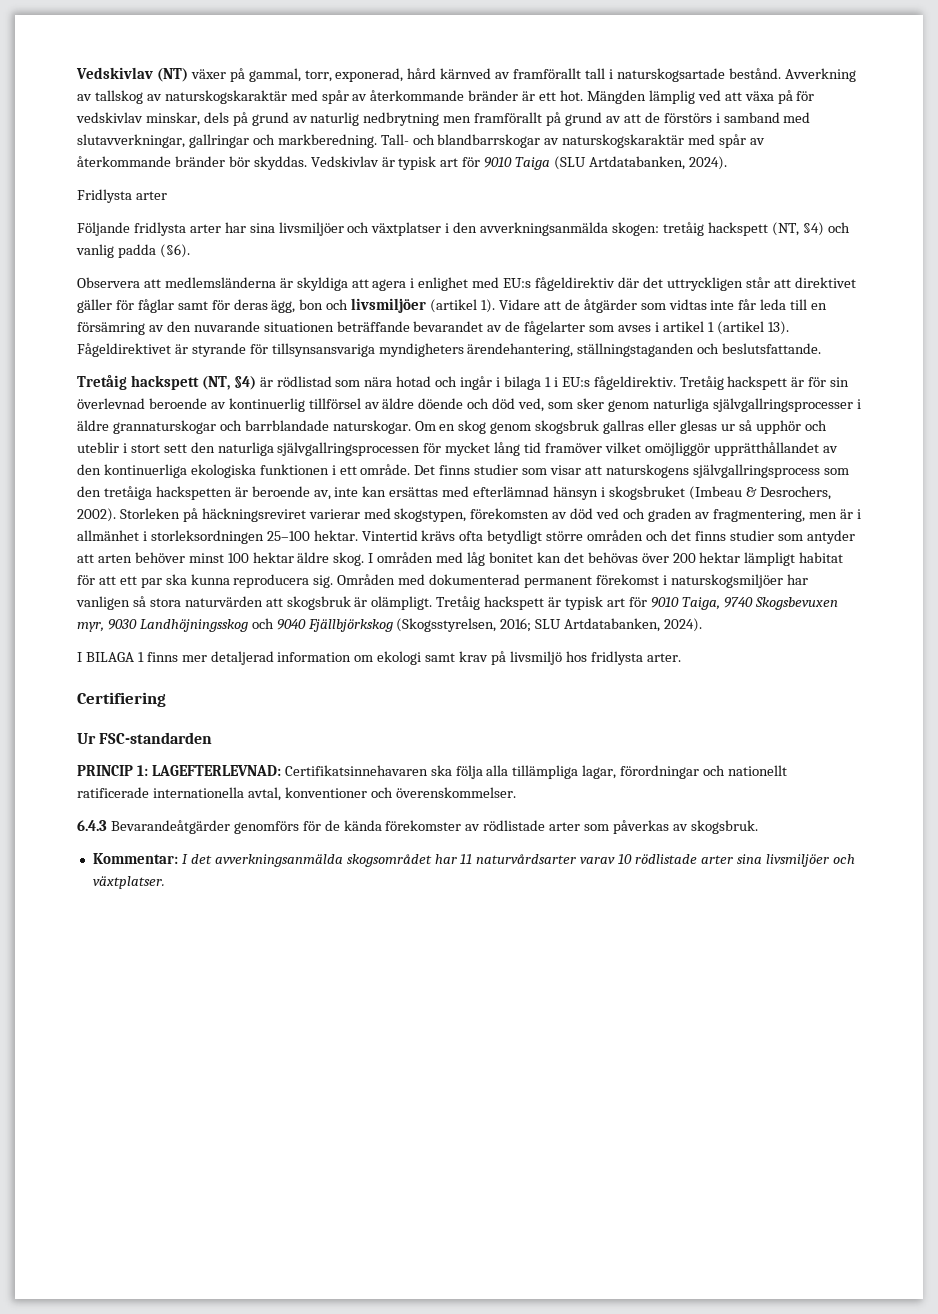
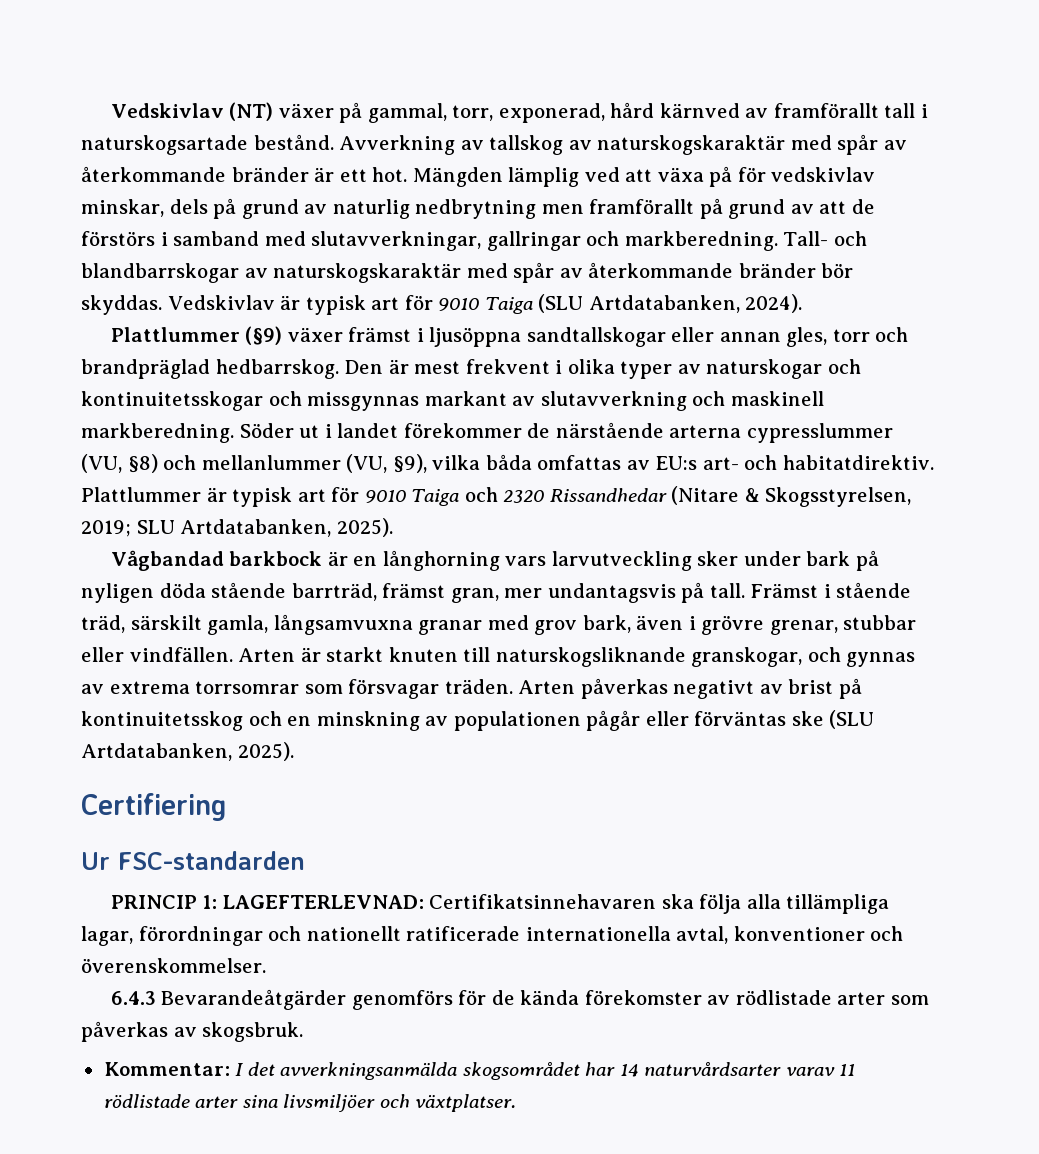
- Fridlysta arter
- Följande fridlysta arter har sina livsmiljöer och växtplatser i den avverkningsanmälda skogen: tretåig hackspett (NT, §4) och vanlig padda (§6).
- Observera att medlemsländerna är skyldiga att agera i enlighet med EU:s fågeldirektiv där det uttryckligen står att direktivet gäller för fåglar samt för deras ägg, bon och livsmiljöer (artikel 1). Vidare att de åtgärder som vidtas inte får leda till en försämring av den nuvarande situationen beträffande bevarandet av de fågelarter som avses i artikel 1 (artikel 13). Fågeldirektivet är styrande för tillsynsansvariga myndigheters ärendehantering, ställningstaganden och beslutsfattande.
- Tretåig hackspett (NT, §4) är rödlistad som nära hotad och ingår i bilaga 1 i EU:s fågeldirektiv. Tretåig hackspett är för sin överlevnad beroende av kontinuerlig tillförsel av äldre döende och död ved, som sker genom naturliga självgallringsprocesser i äldre grannaturskogar och barrblandade naturskogar. Om en skog genom skogsbruk gallras eller glesas ur så upphör och uteblir i stort sett den naturliga självgallringsprocessen för mycket lång tid framöver vilket omöjliggör upprätthållandet av den kontinuerliga ekologiska funktionen i ett område. Det finns studier som visar att naturskogens självgallringsprocess som den tretåiga hackspetten är beroende av, inte kan ersättas med efterlämnad hänsyn i skogsbruket (Imbeau & Desrochers, 2002). Storleken på häckningsreviret varierar med skogstypen, förekomsten av död ved och graden av fragmentering, men är i allmänhet i storleksordningen 25–100 hektar. Vintertid krävs ofta betydligt större områden och det finns studier som antyder att arten behöver minst 100 hektar äldre skog. I områden med låg bonitet kan det behövas över 200 hektar lämpligt habitat för att ett par ska kunna reproducera sig. Områden med dokumenterad permanent förekomst i naturskogsmiljöer har vanligen så stora naturvärden att skogsbruk är olämpligt. Tretåig hackspett är typisk art för 9010 Taiga, 9740 Skogsbevuxen myr, 9030 Landhöjningsskog och 9040 Fjällbjörkskog (Skogsstyrelsen, 2016; SLU Artdatabanken, 2024).
- I BILAGA 1 finns mer detaljerad information om ekologi samt krav på livsmiljö hos fridlysta arter.
+ Plattlummer (§9) växer främst i ljusöppna sandtallskogar eller annan gles, torr och brandpräglad hedbarrskog. Den är mest frekvent i olika typer av naturskogar och kontinuitetsskogar och missgynnas markant av slutavverkning och maskinell markberedning. Söder ut i landet förekommer de närstående arterna cypresslummer (VU, §8) och mellanlummer (VU, §9), vilka båda omfattas av EU:s art- och habitatdirektiv. Plattlummer är typisk art för 9010 Taiga och 2320 Rissandhedar (Nitare & Skogsstyrelsen, 2019; SLU Artdatabanken, 2025).
+ Vågbandad barkbock är en långhorning vars larvutveckling sker under bark på nyligen döda stående barrträd, främst gran, mer undantagsvis på tall. Främst i stående träd, särskilt gamla, långsamvuxna granar med grov bark, även i grövre grenar, stubbar eller vindfällen. Arten är starkt knuten till naturskogsliknande granskogar, och gynnas av extrema torrsomrar som försvagar träden. Arten påverkas negativt av brist på kontinuitetsskog och en minskning av populationen pågår eller förväntas ske (SLU Artdatabanken, 2025).
- Kommentar: I det avverkningsanmälda skogsområdet har 11 naturvårdsarter varav 10 rödlistade arter sina livsmiljöer och växtplatser.
+ Kommentar: I det avverkningsanmälda skogsområdet har 14 naturvårdsarter varav 11 rödlistade arter sina livsmiljöer och växtplatser.

